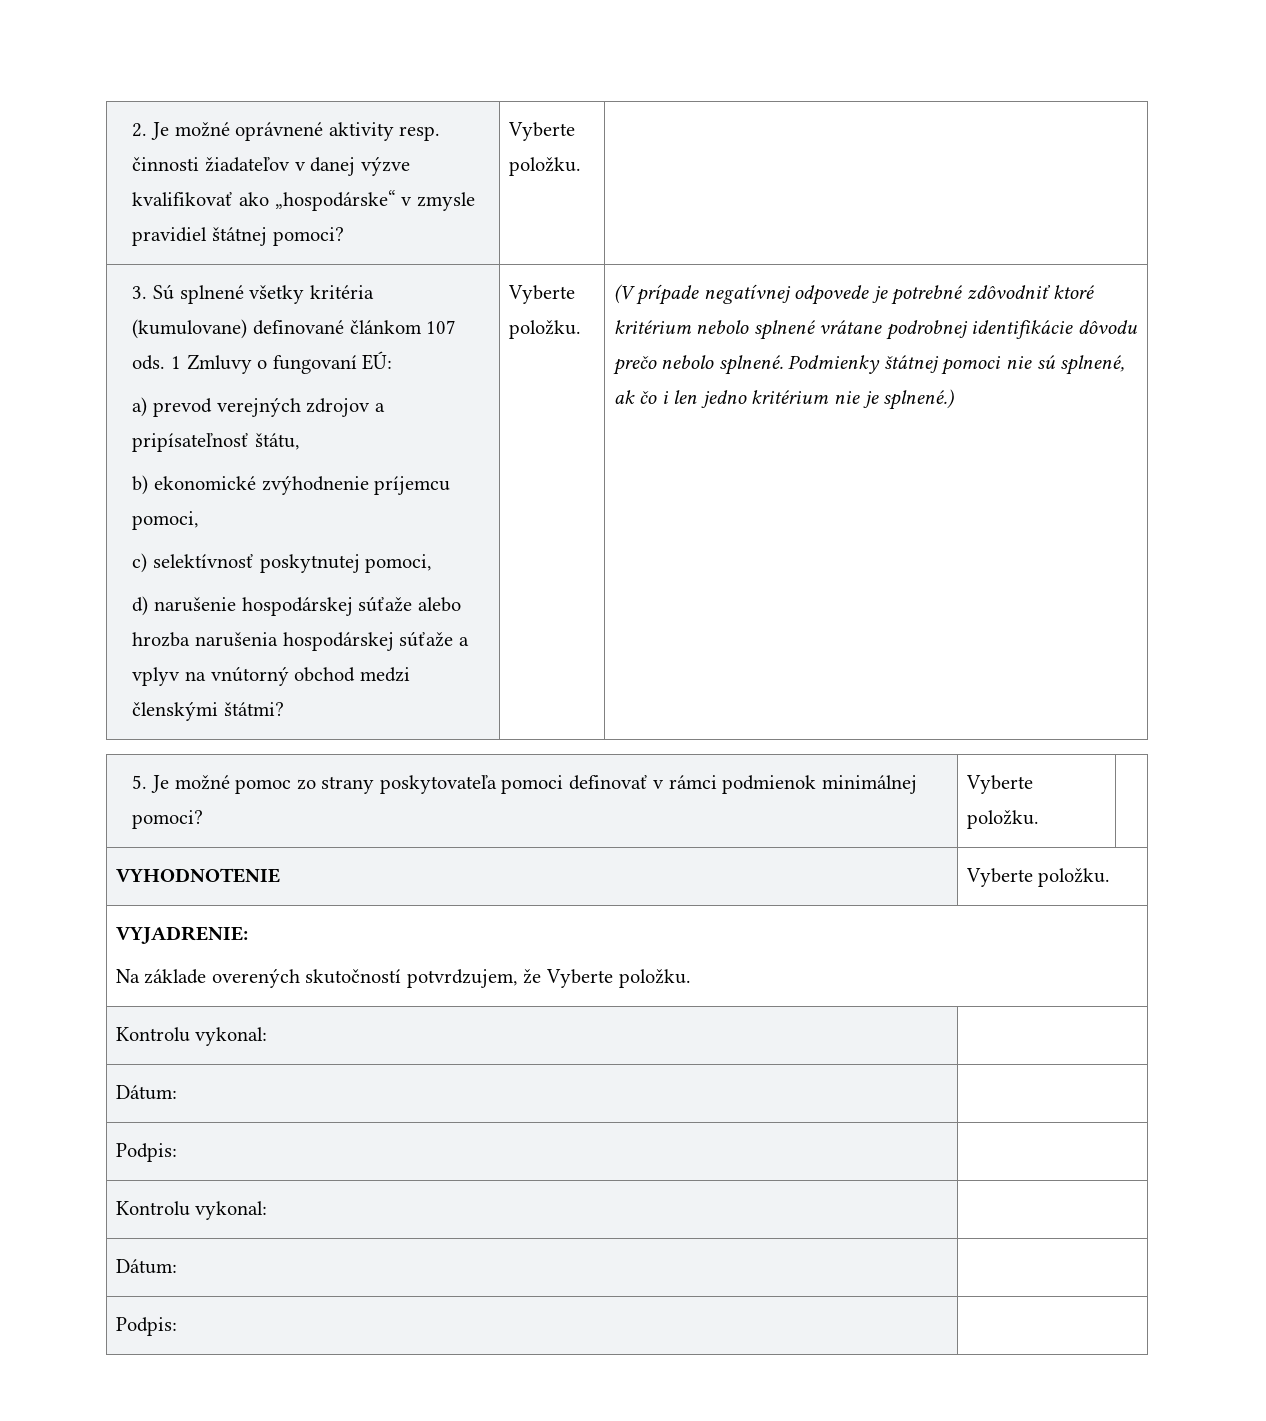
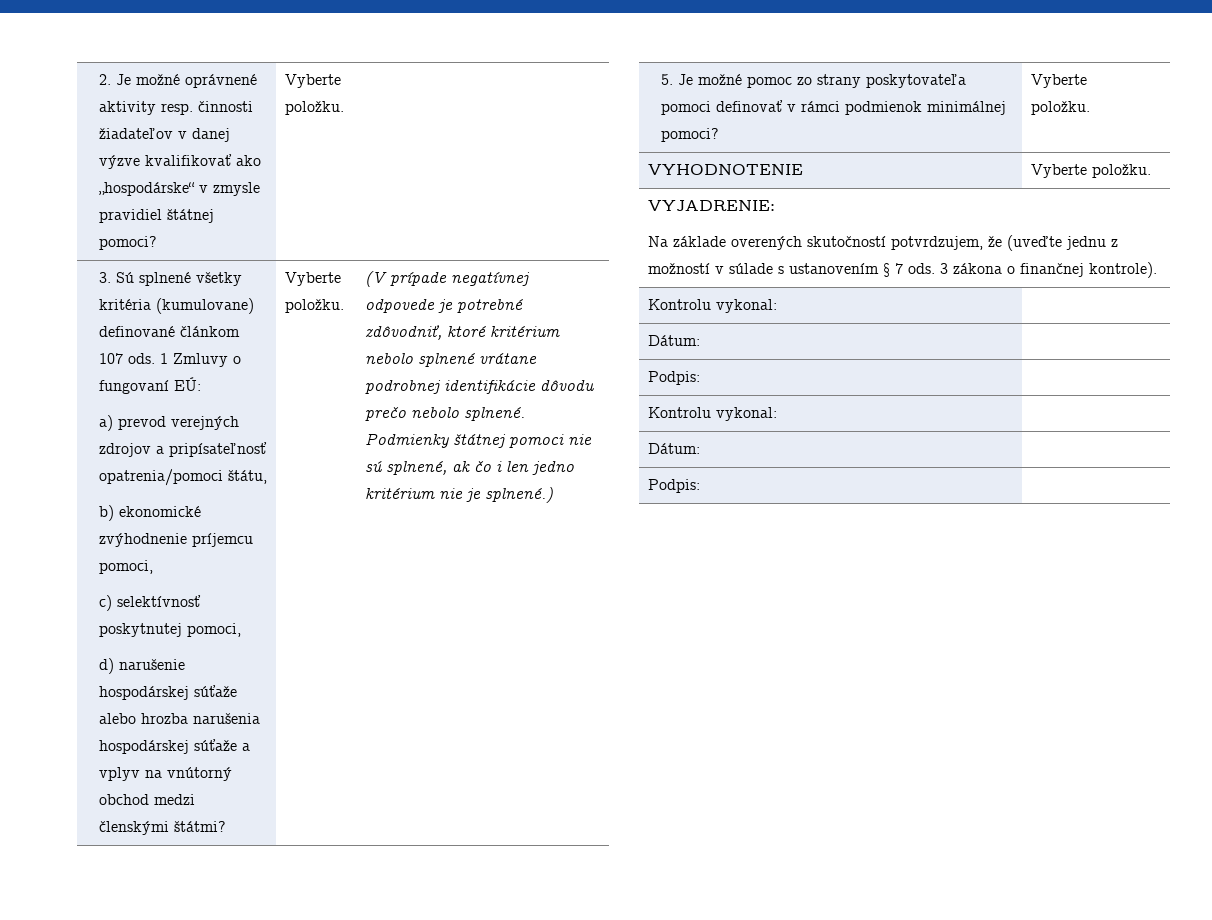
- a) prevod verejných zdrojov a pripísateľnosť štátu,
+ a) prevod verejných zdrojov a pripísateľnosť opatrenia/pomoci štátu,
- (V prípade negatívnej odpovede je potrebné zdôvodniť ktoré kritérium nebolo splnené vrátane podrobnej identifikácie dôvodu prečo nebolo splnené.
+ (V prípade negatívnej odpovede je potrebné zdôvodniť, ktoré kritérium nebolo splnené vrátane podrobnej identifikácie dôvodu prečo nebolo splnené.
  VYJADRENIE:
- Na základe overených skutočností potvrdzujem, že Vyberte položku.
+ Na základe overených skutočností potvrdzujem, že (uveďte jednu z možností v súlade s ustanovením § 7 ods. 3 zákona o finančnej kontrole).

